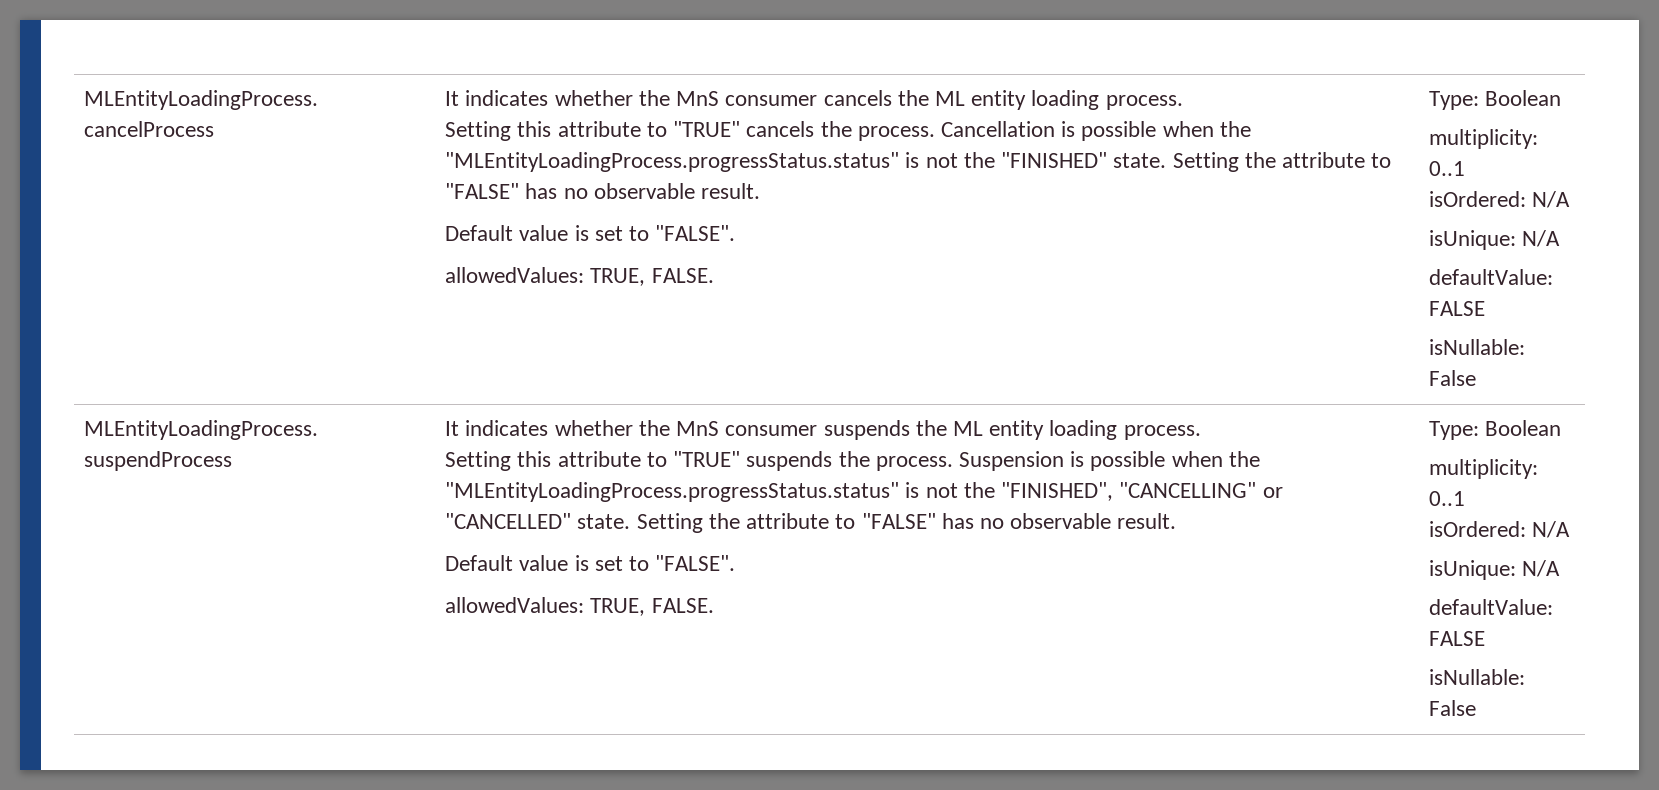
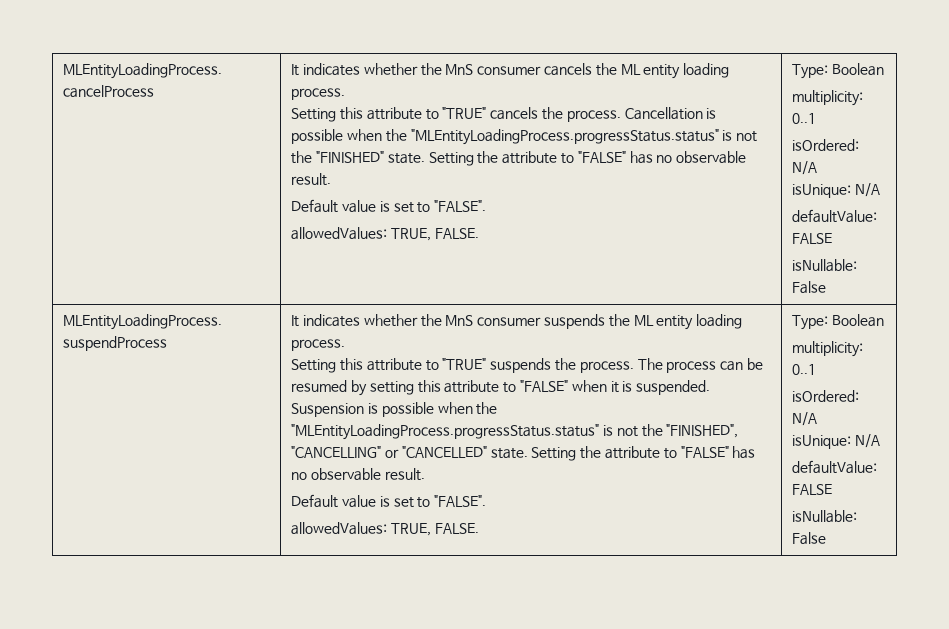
+ The process can be resumed by setting this attribute to "FALSE" when it is suspended.

